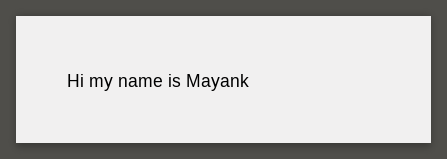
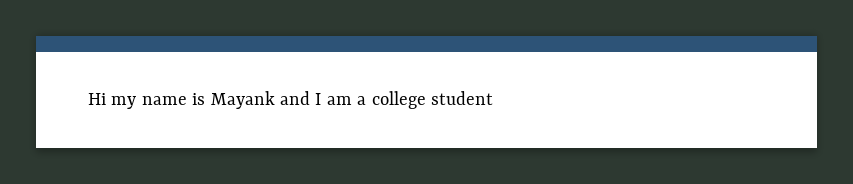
- Hi my name is Mayank
+ Hi my name is Mayank and I am a college student

